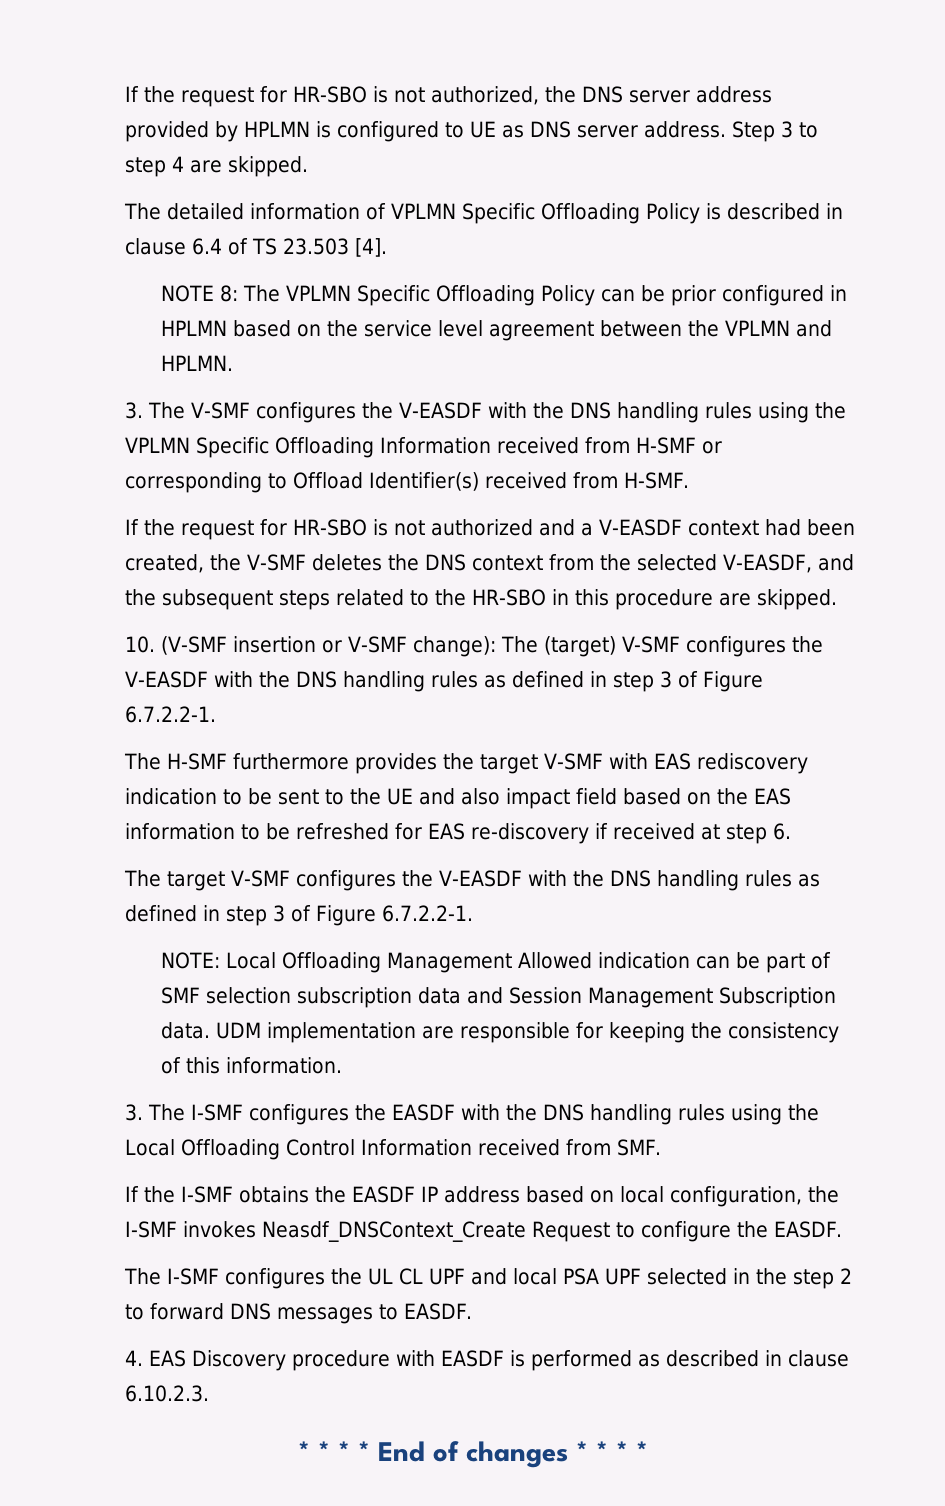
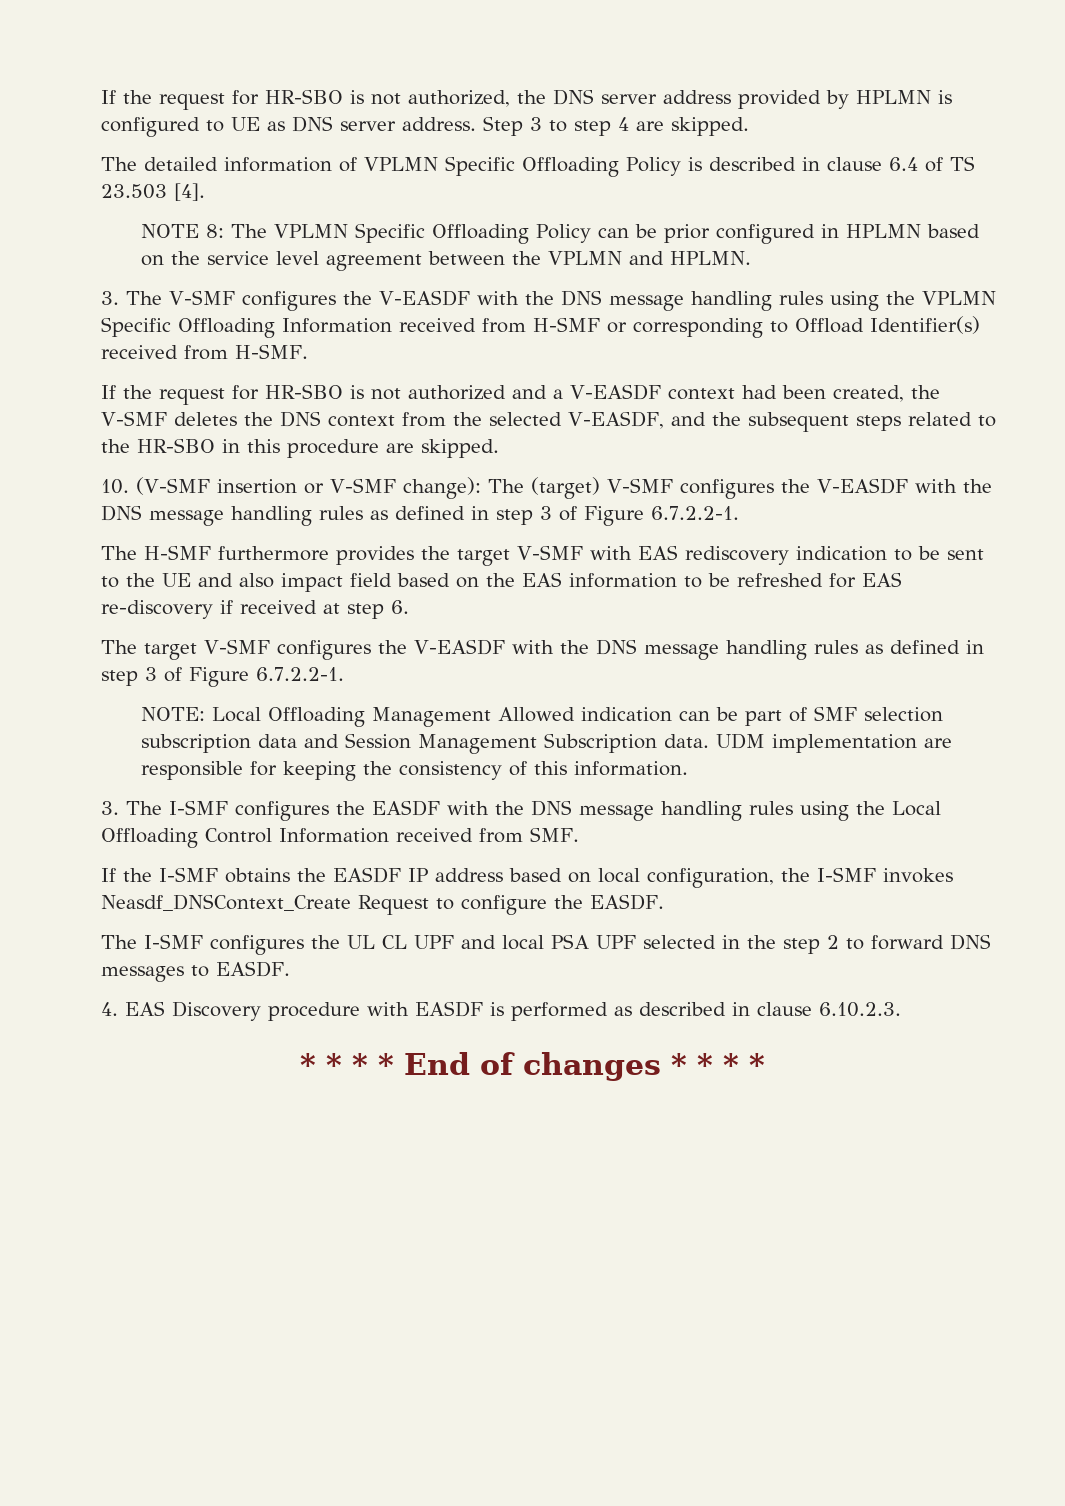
- 3. The V-SMF configures the V-EASDF with the DNS handling rules using the VPLMN Specific Offloading Information received from H-SMF or corresponding to Offload Identifier(s) received from H-SMF.
+ 3. The V-SMF configures the V-EASDF with the DNS message handling rules using the VPLMN Specific Offloading Information received from H-SMF or corresponding to Offload Identifier(s) received from H-SMF.
- 10. (V-SMF insertion or V-SMF change): The (target) V-SMF configures the V-EASDF with the DNS handling rules as defined in step 3 of Figure 6.7.2.2-1.
+ 10. (V-SMF insertion or V-SMF change): The (target) V-SMF configures the V-EASDF with the DNS message handling rules as defined in step 3 of Figure 6.7.2.2-1.
- The target V-SMF configures the V-EASDF with the DNS handling rules as defined in step 3 of Figure 6.7.2.2-1.
+ The target V-SMF configures the V-EASDF with the DNS message handling rules as defined in step 3 of Figure 6.7.2.2-1.
- 3. The I-SMF configures the EASDF with the DNS handling rules using the Local Offloading Control Information received from SMF.
+ 3. The I-SMF configures the EASDF with the DNS message handling rules using the Local Offloading Control Information received from SMF.

